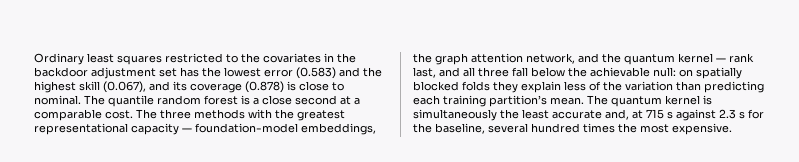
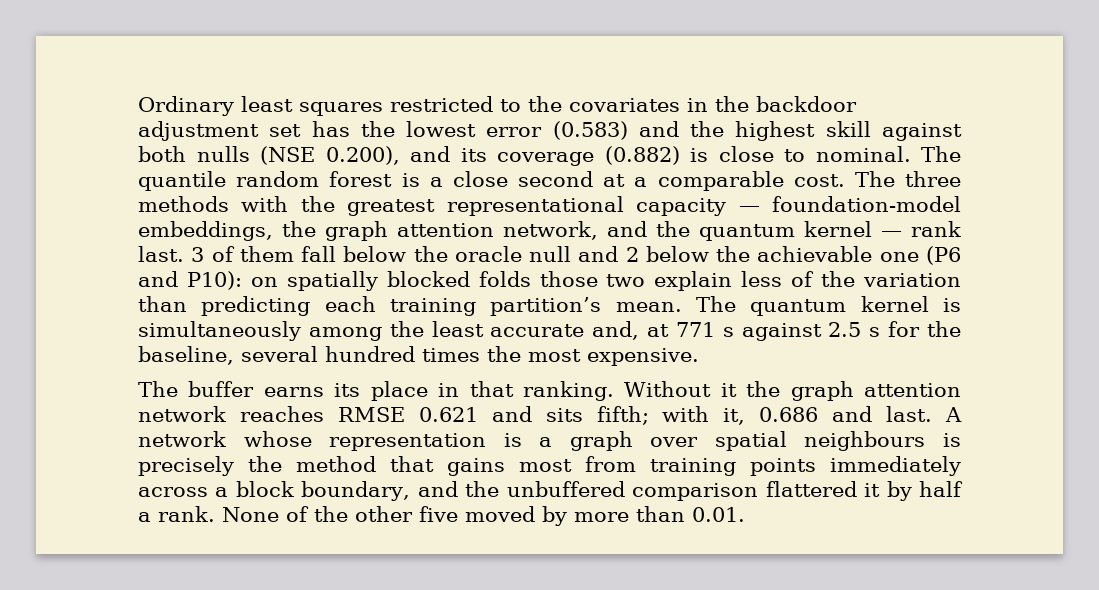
- Ordinary least squares restricted to the covariates in the backdoor adjustment set has the lowest error (0.583) and the highest skill (0.067), and its coverage (0.878) is close to nominal.
+ Ordinary least squares restricted to the covariates in the backdoor adjustment set has the lowest error (0.583) and the highest skill against both nulls (NSE 0.200), and its coverage (0.882) is close to nominal.
- The three methods with the greatest representational capacity — foundation-model embeddings, the graph attention network, and the quantum kernel — rank last, and all three fall below the achievable null: on spatially blocked folds they explain less of the variation than predicting each training partition’s mean.
+ The three methods with the greatest representational capacity — foundation-model embeddings, the graph attention network, and the quantum kernel — rank last. 3 of them fall below the oracle null and 2 below the achievable one (P6 and P10): on spatially blocked folds those two explain less of the variation than predicting each training partition’s mean.
- The quantum kernel is simultaneously the least accurate and, at 715 s against 2.3 s for the baseline, several hundred times the most expensive.
+ The quantum kernel is simultaneously among the least accurate and, at 771 s against 2.5 s for the baseline, several hundred times the most expensive.
+ The buffer earns its place in that ranking. Without it the graph attention network reaches RMSE 0.621 and sits fifth; with it, 0.686 and last. A network whose representation is a graph over spatial neighbours is precisely the method that gains most from training points immediately across a block boundary, and the unbuffered comparison flattered it by half a rank. None of the other five moved by more than 0.01.

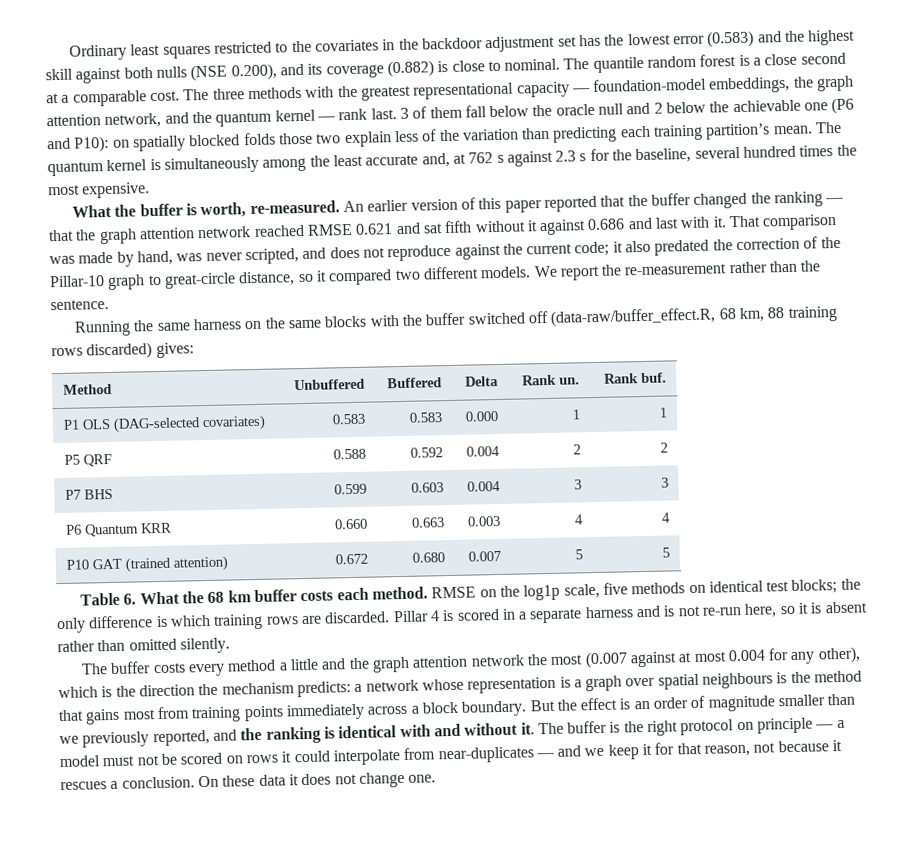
- The quantum kernel is simultaneously among the least accurate and, at 771 s against 2.5 s for the baseline, several hundred times the most expensive.
+ The quantum kernel is simultaneously among the least accurate and, at 762 s against 2.3 s for the baseline, several hundred times the most expensive.
- The buffer earns its place in that ranking. Without it the graph attention network reaches RMSE 0.621 and sits fifth; with it, 0.686 and last. A network whose representation is a graph over spatial neighbours is precisely the method that gains most from training points immediately across a block boundary, and the unbuffered comparison flattered it by half a rank. None of the other five moved by more than 0.01.
+ What the buffer is worth, re-measured. An earlier version of this paper reported that the buffer changed the ranking — that the graph attention network reached RMSE 0.621 and sat fifth without it against 0.686 and last with it. That comparison was made by hand, was never scripted, and does not reproduce against the current code; it also predated the correction of the Pillar-10 graph to great-circle distance, so it compared two different models. We report the re-measurement rather than the sentence.
+ Running the same harness on the same blocks with the buffer switched off (data-raw/buffer_effect.R, 68 km, 88 training rows discarded) gives:
+ Method | Unbuffered | Buffered | Delta | Rank un. | Rank buf.
+ P1 OLS (DAG-selected covariates) | 0.583 | 0.583 | 0.000 | 1 | 1
+ P5 QRF | 0.588 | 0.592 | 0.004 | 2 | 2
+ P7 BHS | 0.599 | 0.603 | 0.004 | 3 | 3
+ P6 Quantum KRR | 0.660 | 0.663 | 0.003 | 4 | 4
+ P10 GAT (trained attention) | 0.672 | 0.680 | 0.007 | 5 | 5
+ Table 6. What the 68 km buffer costs each method. RMSE on the log1p scale, five methods on identical test blocks; the only difference is which training rows are discarded. Pillar 4 is scored in a separate harness and is not re-run here, so it is absent rather than omitted silently.
+ The buffer costs every method a little and the graph attention network the most (0.007 against at most 0.004 for any other), which is the direction the mechanism predicts: a network whose representation is a graph over spatial neighbours is the method that gains most from training points immediately across a block boundary. But the effect is an order of magnitude smaller than we previously reported, and the ranking is identical with and without it. The buffer is the right protocol on principle — a model must not be scored on rows it could interpolate from near-duplicates — and we keep it for that reason, not because it rescues a conclusion. On these data it does not change one.

